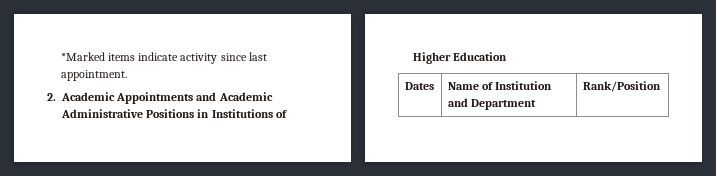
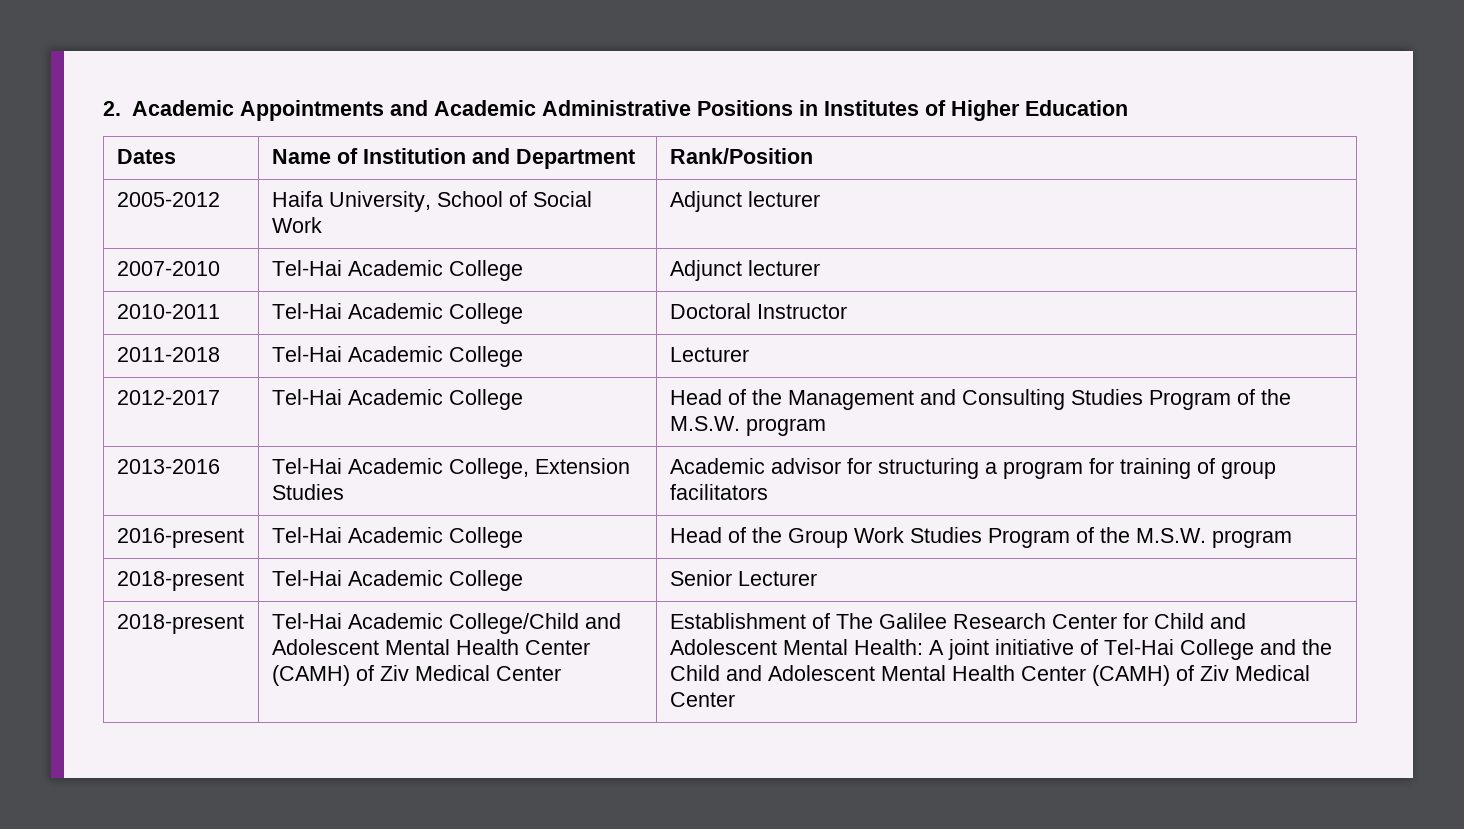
- *Marked items indicate activity since last appointment.
- 2. Academic Appointments and Academic Administrative Positions in Institutions of Higher Education
+ 2. Academic Appointments and Academic Administrative Positions in Institutes of Higher Education
+ 2005-2012 | Haifa University, School of Social Work | Adjunct lecturer
+ 2007-2010 | Tel-Hai Academic College | Adjunct lecturer
+ 2010-2011 | Tel-Hai Academic College | Doctoral Instructor
+ 2011-2018 | Tel-Hai Academic College | Lecturer
+ 2012-2017 | Tel-Hai Academic College | Head of the Management and Consulting Studies Program of the M.S.W. program
+ 2013-2016 | Tel-Hai Academic College, Extension Studies | Academic advisor for structuring a program for training of group facilitators
+ 2016-present | Tel-Hai Academic College | Head of the Group Work Studies Program of the M.S.W. program
+ 2018-present | Tel-Hai Academic College | Senior Lecturer
+ 2018-present | Tel-Hai Academic College/Child and Adolescent Mental Health Center (CAMH) of Ziv Medical Center | Establishment of The Galilee Research Center for Child and Adolescent Mental Health: A joint initiative of Tel-Hai College and the Child and Adolescent Mental Health Center (CAMH) of Ziv Medical Center

